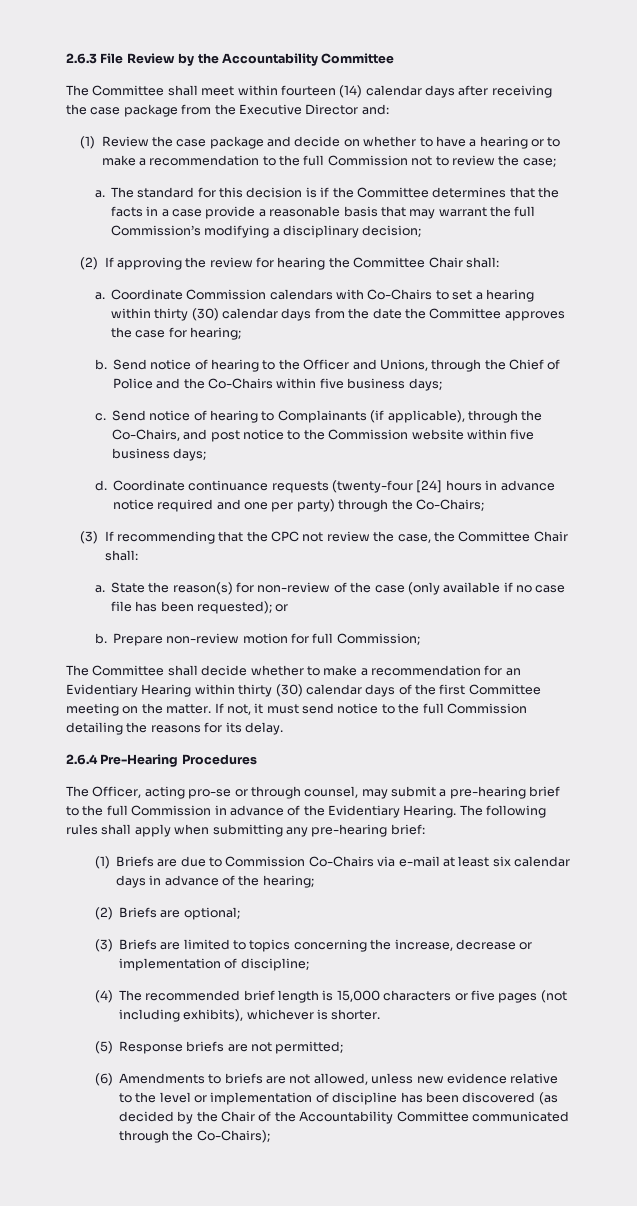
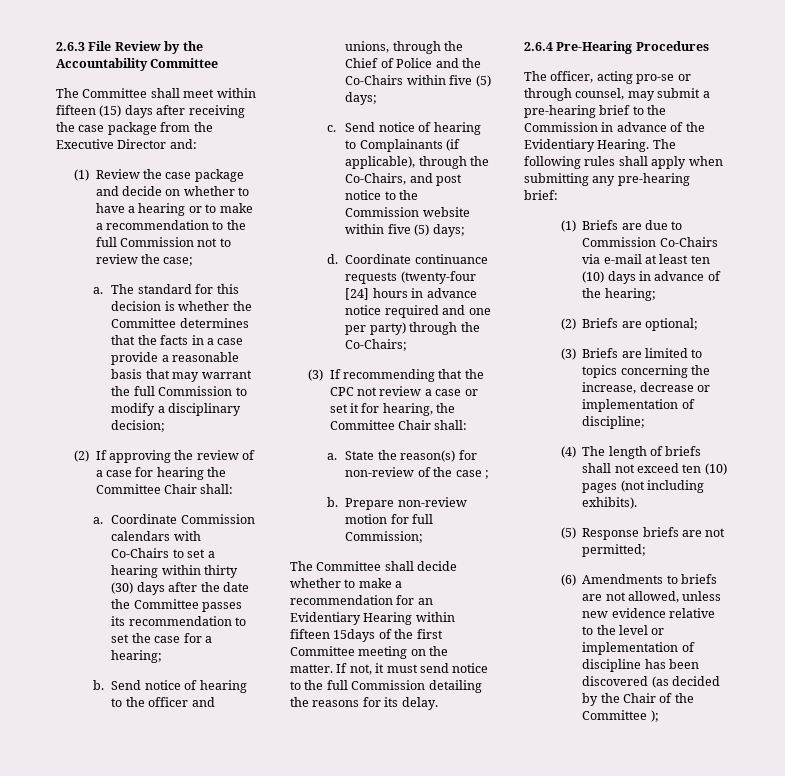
- The Committee shall meet within fourteen (14) calendar days after receiving the case package from the Executive Director and:
+ The Committee shall meet within fifteen (15) days after receiving the case package from the Executive Director and:
- The standard for this decision is if the Committee determines that the facts in a case provide a reasonable basis that may warrant the full Commission’s modifying a disciplinary decision;
+ The standard for this decision is whether the Committee determines that the facts in a case provide a reasonable basis that may warrant the full Commission to modify a disciplinary decision;
- (2) If approving the review for hearing the Committee Chair shall:
+ (2) If approving the review of a case for hearing the Committee Chair shall:
- Coordinate Commission calendars with Co-Chairs to set a hearing within thirty (30) calendar days from the date the Committee approves the case for hearing;
+ Coordinate Commission calendars with Co-Chairs to set a hearing within thirty (30) days after the date the Committee passes its recommendation to set the case for a hearing;
- Send notice of hearing to the Officer and Unions, through the Chief of Police and the Co-Chairs within five business days;
+ Send notice of hearing to the officer and unions, through the Chief of Police and the Co-Chairs within five (5) days;
- Send notice of hearing to Complainants (if applicable), through the Co-Chairs, and post notice to the Commission website within five business days;
+ Send notice of hearing to Complainants (if applicable), through the Co-Chairs, and post notice to the Commission website within five (5) days;
- (3) If recommending that the CPC not review the case, the Committee Chair shall:
+ (3) If recommending that the CPC not review a case or set it for hearing, the Committee Chair shall:
- State the reason(s) for non-review of the case (only available if no case file has been requested); or
+ State the reason(s) for non-review of the case ;
- The Committee shall decide whether to make a recommendation for an Evidentiary Hearing within thirty (30) calendar days of the first Committee meeting on the matter.
+ The Committee shall decide whether to make a recommendation for an Evidentiary Hearing within fifteen 15days of the first Committee meeting on the matter.
- The Officer, acting pro-se or through counsel, may submit a pre-hearing brief to the full Commission in advance of the Evidentiary Hearing.
+ The officer, acting pro-se or through counsel, may submit a pre-hearing brief to the Commission in advance of the Evidentiary Hearing.
- (1) Briefs are due to Commission Co-Chairs via e-mail at least six calendar days in advance of the hearing;
+ (1) Briefs are due to Commission Co-Chairs via e-mail at least ten (10) days in advance of the hearing;
- (4) The recommended brief length is 15,000 characters or five pages (not including exhibits), whichever is shorter.
+ (4) The length of briefs shall not exceed ten (10) pages (not including exhibits).
- (6) Amendments to briefs are not allowed, unless new evidence relative to the level or implementation of discipline has been discovered (as decided by the Chair of the Accountability Committee communicated through the Co-Chairs);
+ (6) Amendments to briefs are not allowed, unless new evidence relative to the level or implementation of discipline has been discovered (as decided by the Chair of the Committee );

